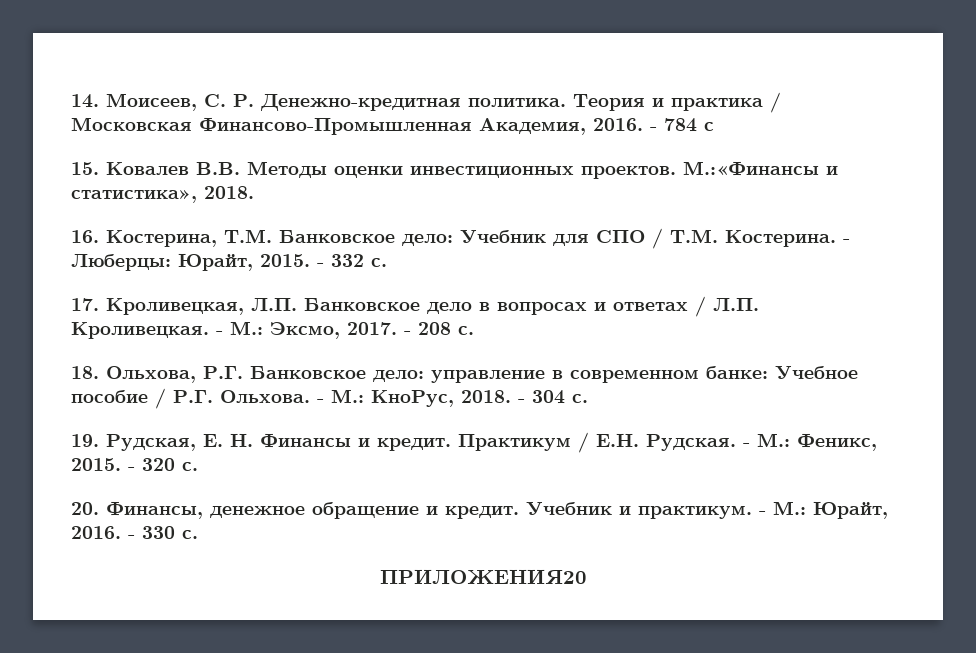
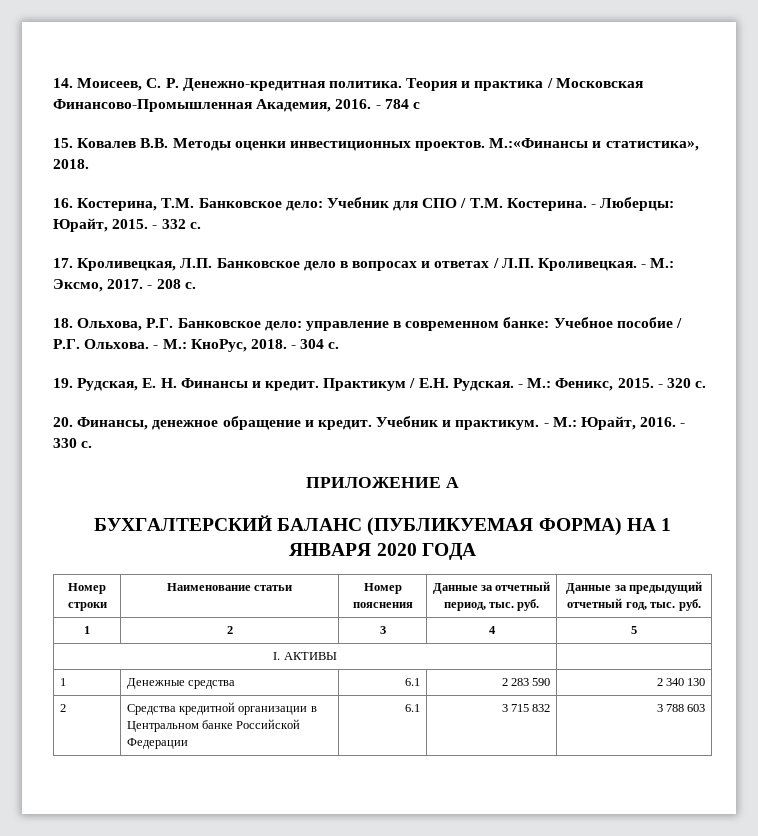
- ПРИЛОЖЕНИЯ20
+ ПРИЛОЖЕНИЕ А
+ БУХГАЛТЕРСКИЙ БАЛАНС (ПУБЛИКУЕМАЯ ФОРМА) НА 1 ЯНВАРЯ 2020 ГОДА
+ Номер строки | Наименование статьи | Номер пояснения | Данные за отчетный период, тыс. руб. | Данные за предыдущий отчетный год, тыс. руб.
+ 1 | 2 | 3 | 4 | 5
+ I. АКТИВЫ |
+ 1 | Денежные средства | 6.1 | 2 283 590 | 2 340 130
+ 2 | Средства кредитной организации в Центральном банке Российской Федерации | 6.1 | 3 715 832 | 3 788 603

